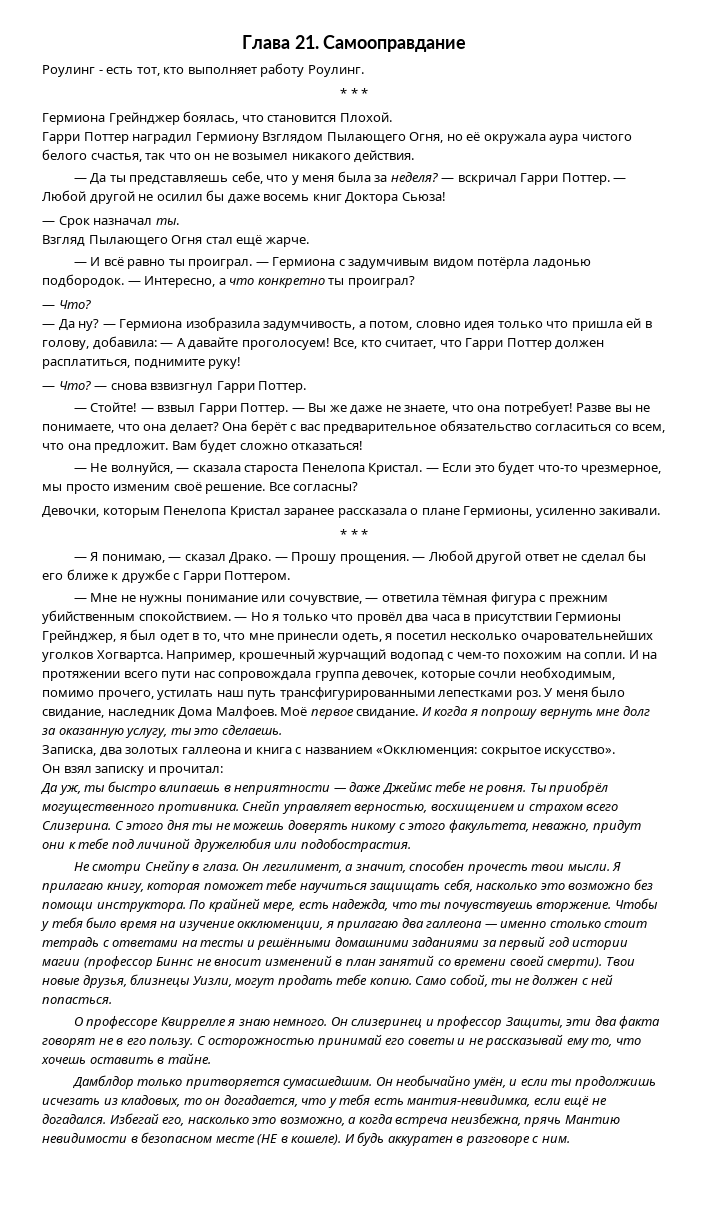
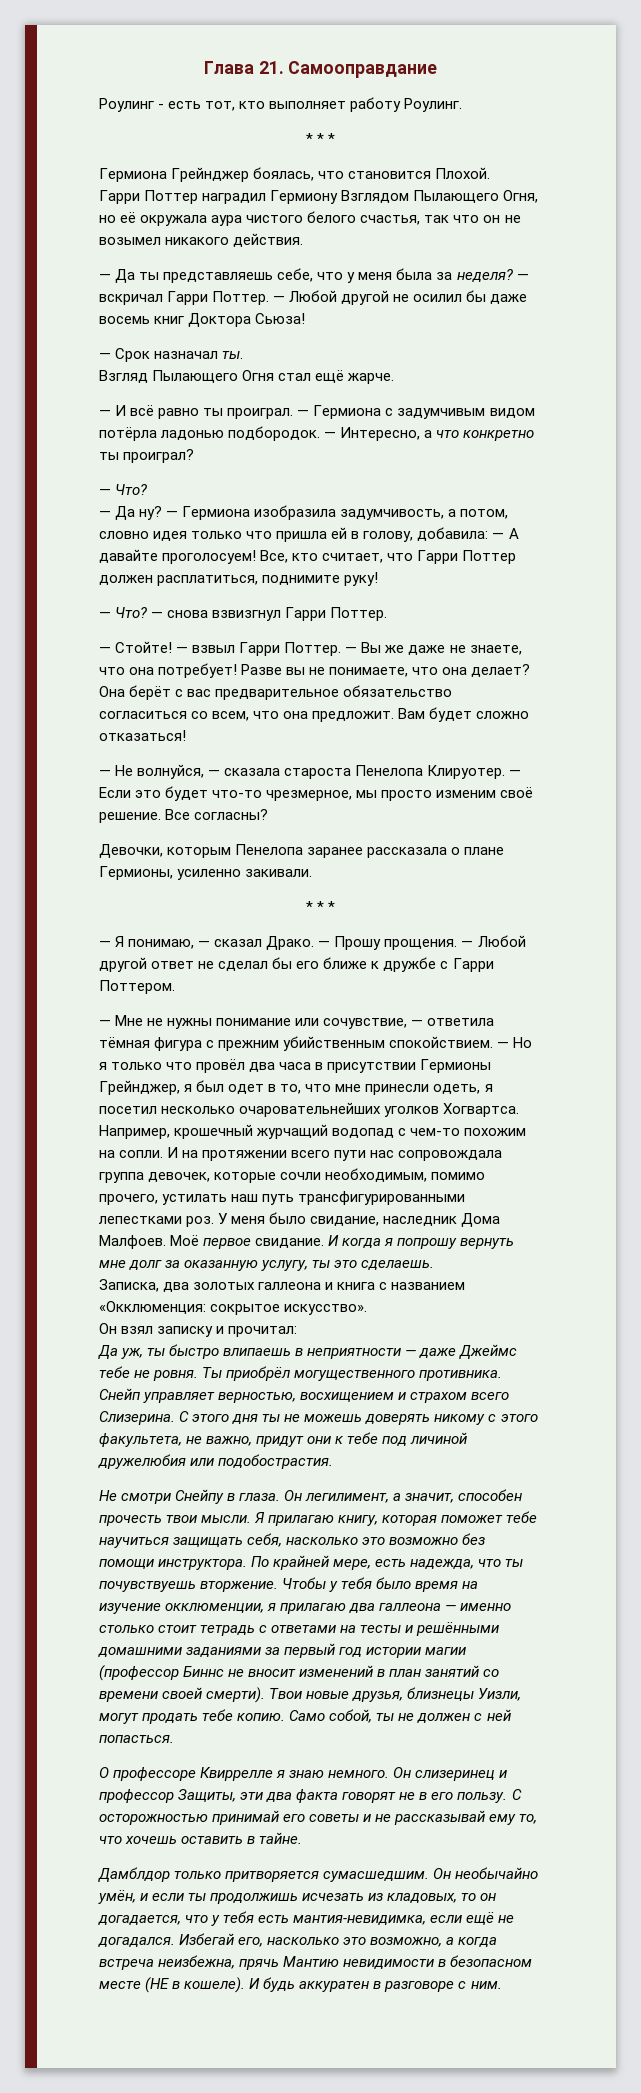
- — Не волнуйся, — сказала староста Пенелопа Кристал.
+ — Не волнуйся, — сказала староста Пенелопа Клируотер.
- Девочки, которым Пенелопа Кристал заранее рассказала о плане Гермионы, усиленно закивали.
+ Девочки, которым Пенелопа заранее рассказала о плане Гермионы, усиленно закивали.
- С этого дня ты не можешь доверять никому с этого факультета, неважно, придут они к тебе под личиной дружелюбия или подобострастия.
+ С этого дня ты не можешь доверять никому с этого факультета, не важно, придут они к тебе под личиной дружелюбия или подобострастия.

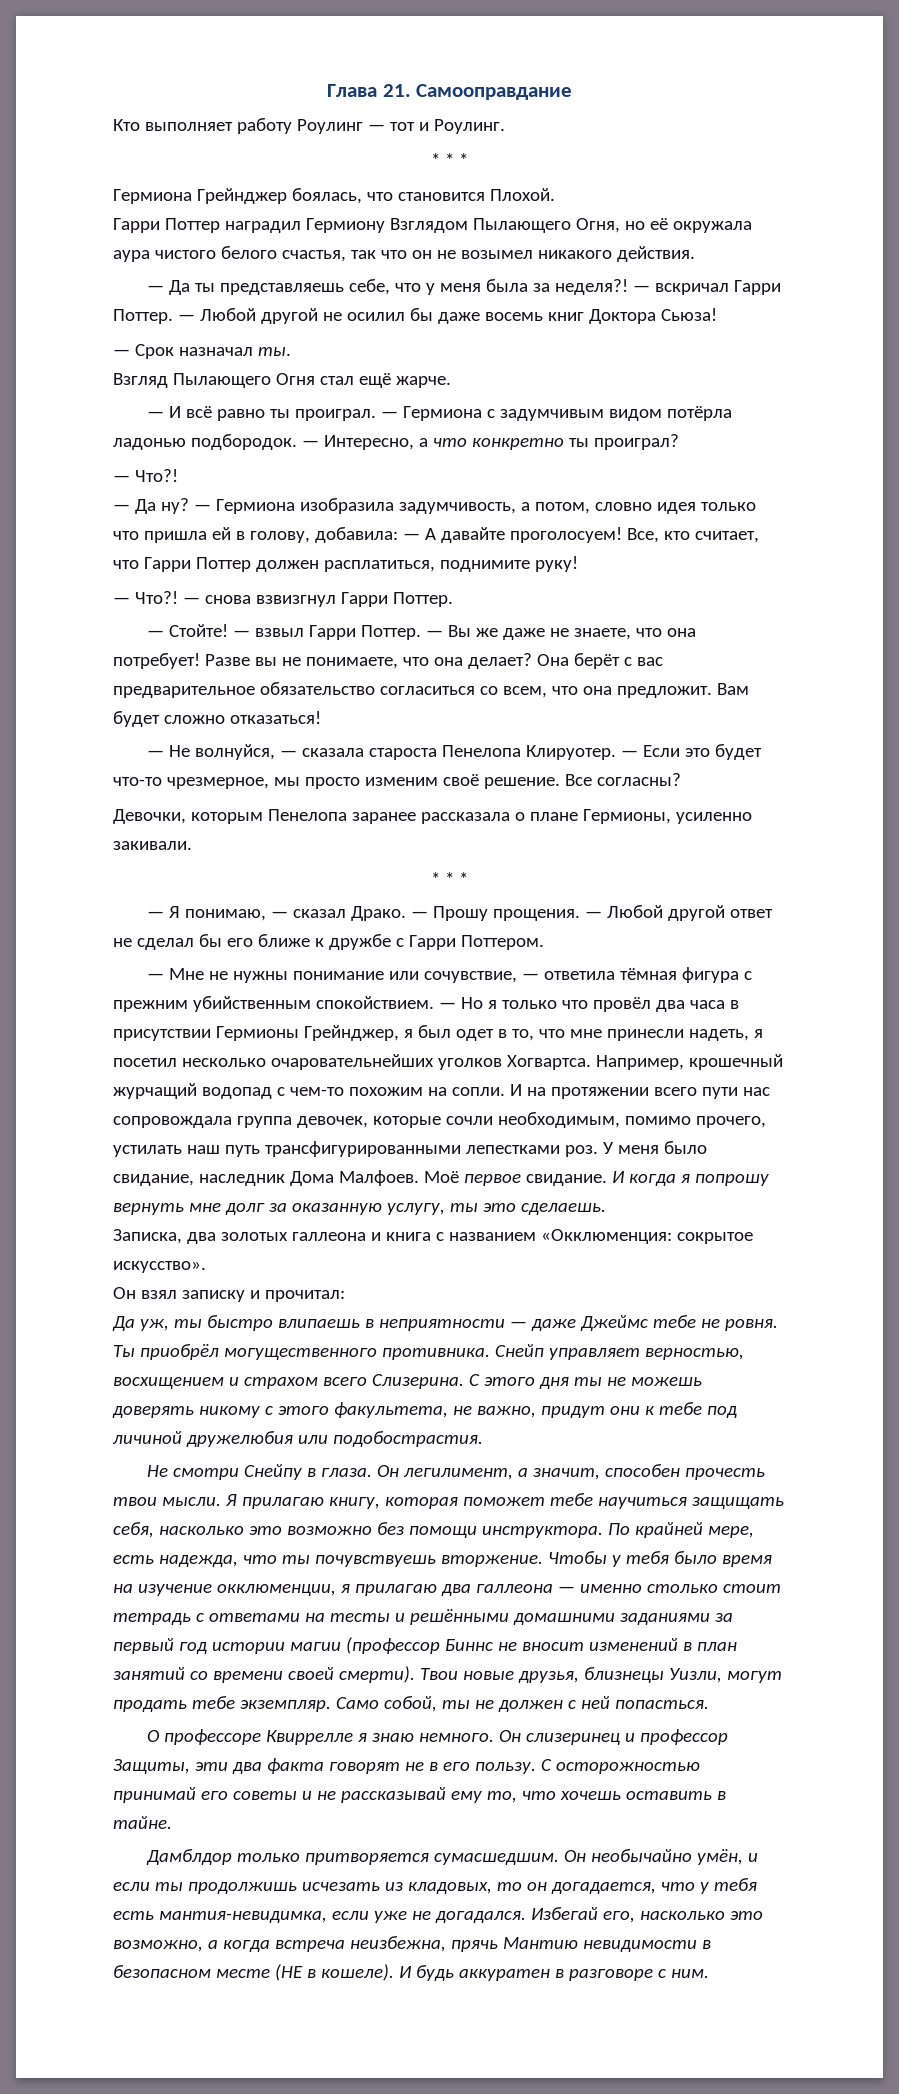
- Роулинг - есть тот, кто выполняет работу Роулинг.
+ Кто выполняет работу Роулинг — тот и Роулинг.
- — Да ты представляешь себе, что у меня была за неделя?
+ — Да ты представляешь себе, что у меня была за неделя?!
  — Интересно, а что конкретно ты проиграл?
- — Что?
+ — Что?!
  Все, кто считает, что Гарри Поттер должен расплатиться, поднимите руку!
- — Что?
+ — Что?!
- — Но я только что провёл два часа в присутствии Гермионы Грейнджер, я был одет в то, что мне принесли одеть, я посетил несколько очаровательнейших уголков Хогвартса.
+ — Но я только что провёл два часа в присутствии Гермионы Грейнджер, я был одет в то, что мне принесли надеть, я посетил несколько очаровательнейших уголков Хогвартса.
- Твои новые друзья, близнецы Уизли, могут продать тебе копию.
+ Твои новые друзья, близнецы Уизли, могут продать тебе экземпляр.
- Он необычайно умён, и если ты продолжишь исчезать из кладовых, то он догадается, что у тебя есть мантия-невидимка, если ещё не догадался.
+ Он необычайно умён, и если ты продолжишь исчезать из кладовых, то он догадается, что у тебя есть мантия-невидимка, если уже не догадался.

